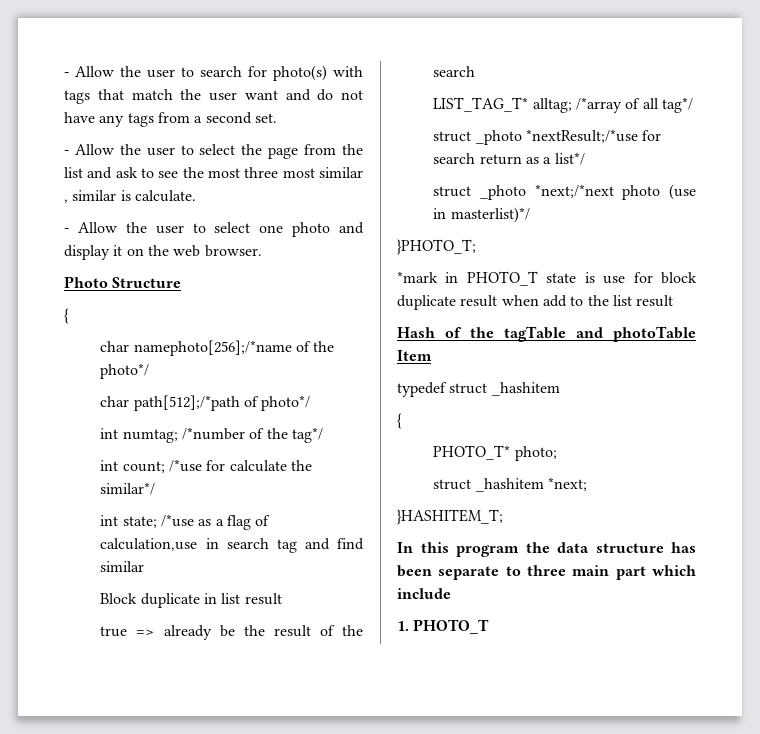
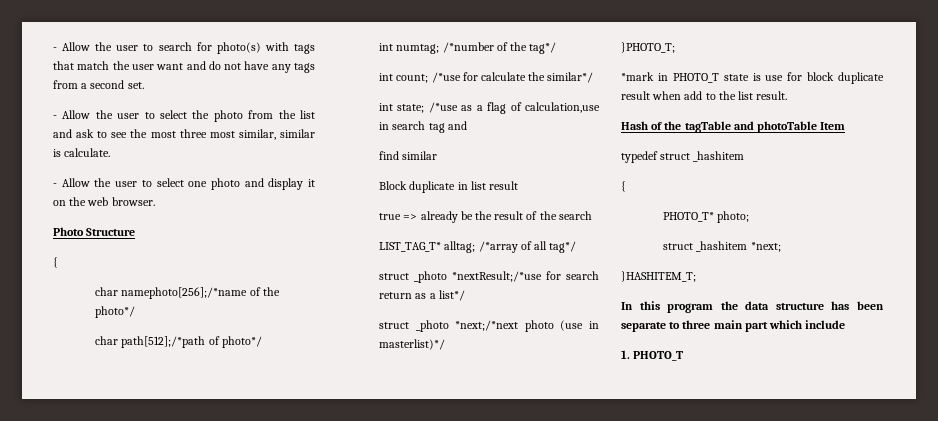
- - Allow the user to select the page from the list and ask to see the most three most similar , similar is calculate.
+ - Allow the user to select the photo from the list and ask to see the most three most similar, similar is calculate.
- int state; /*use as a flag of calculation,use in search tag and find similar
+ int state; /*use as a flag of calculation,use in search tag and
+ find similar
- *mark in PHOTO_T state is use for block duplicate result when add to the list result
+ *mark in PHOTO_T state is use for block duplicate result when add to the list result.

